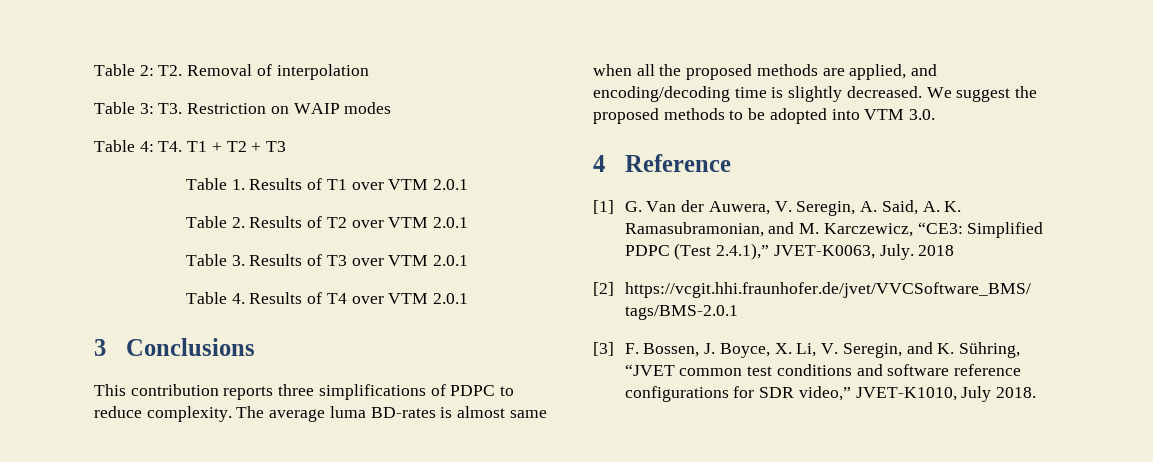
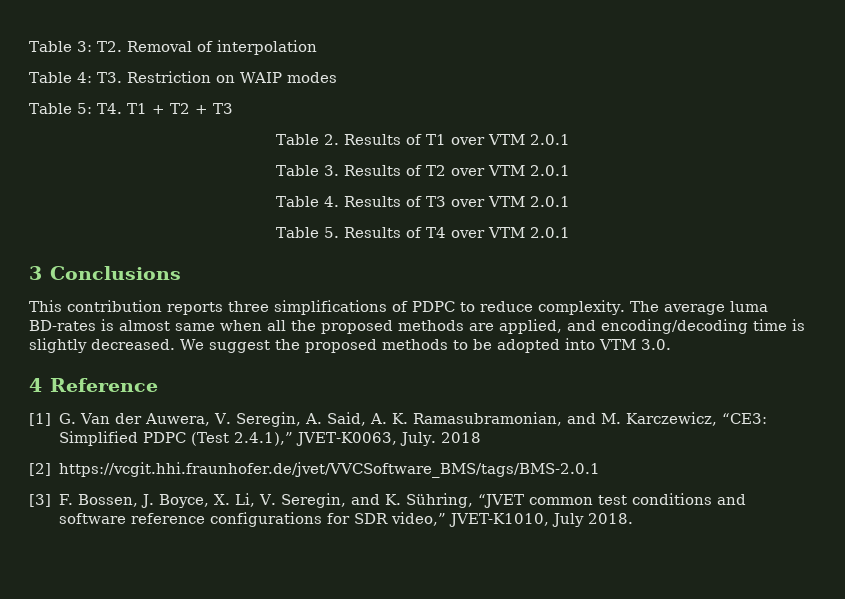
- Table 2: T2. Removal of interpolation
+ Table 3: T2. Removal of interpolation
- Table 3: T3. Restriction on WAIP modes
+ Table 4: T3. Restriction on WAIP modes
- Table 4: T4. T1 + T2 + T3
+ Table 5: T4. T1 + T2 + T3
- Table 1. Results of T1 over VTM 2.0.1
+ Table 2. Results of T1 over VTM 2.0.1
- Table 2. Results of T2 over VTM 2.0.1
+ Table 3. Results of T2 over VTM 2.0.1
- Table 3. Results of T3 over VTM 2.0.1
+ Table 4. Results of T3 over VTM 2.0.1
- Table 4. Results of T4 over VTM 2.0.1
+ Table 5. Results of T4 over VTM 2.0.1

